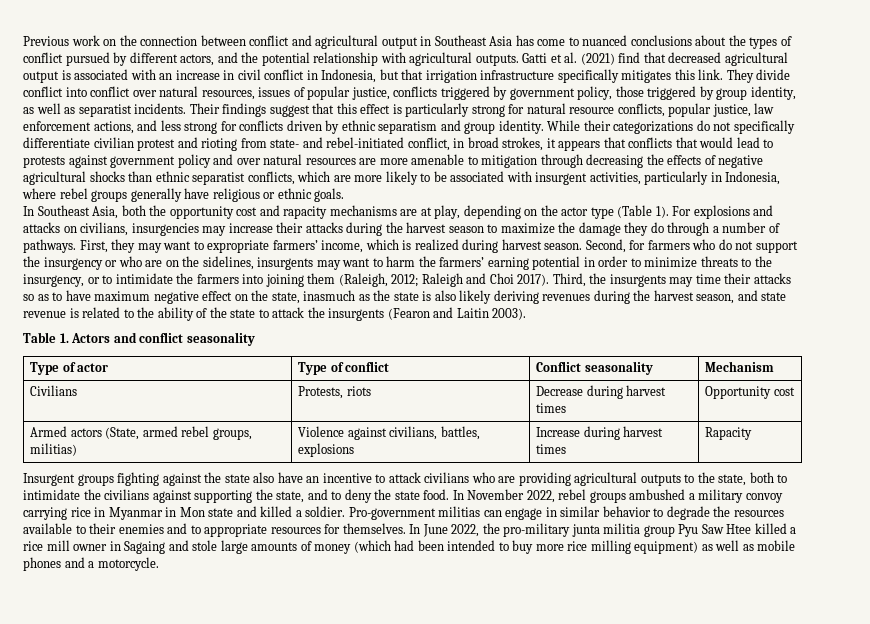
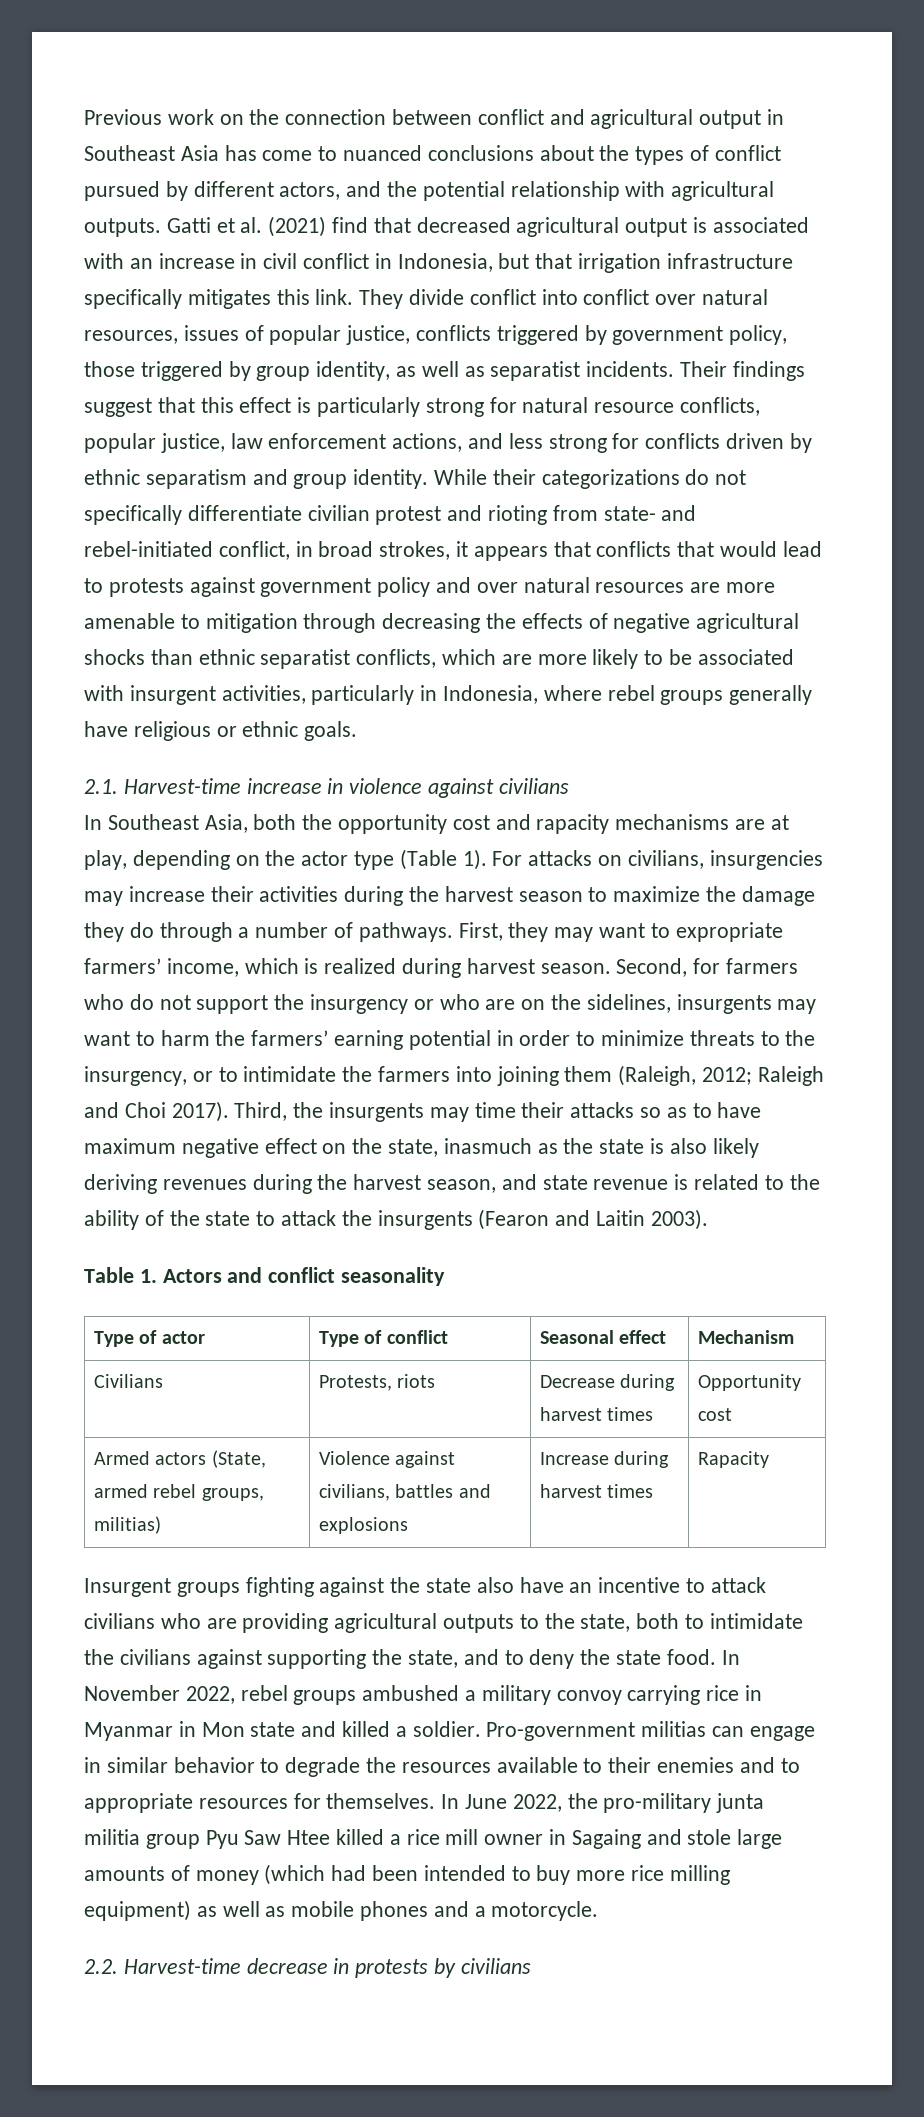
+ 2.1. Harvest-time increase in violence against civilians
- For explosions and attacks on civilians, insurgencies may increase their attacks during the harvest season to maximize the damage they do through a number of pathways.
+ For attacks on civilians, insurgencies may increase their activities during the harvest season to maximize the damage they do through a number of pathways.
- Type of actor | Type of conflict | Conflict seasonality | Mechanism
+ Type of actor | Type of conflict | Seasonal effect | Mechanism
- Armed actors (State, armed rebel groups, militias) | Violence against civilians, battles, explosions | Increase during harvest times | Rapacity
+ Armed actors (State, armed rebel groups, militias) | Violence against civilians, battles and explosions | Increase during harvest times | Rapacity
+ 2.2. Harvest-time decrease in protests by civilians

